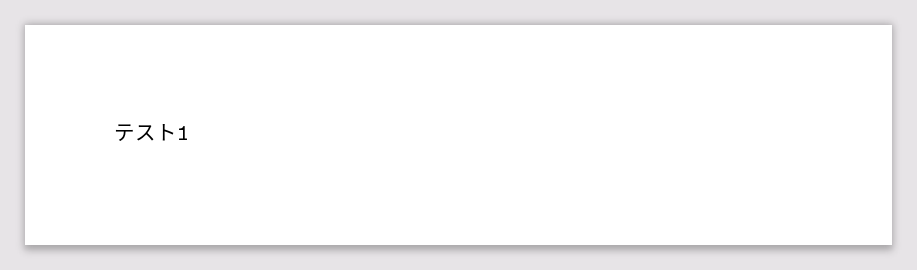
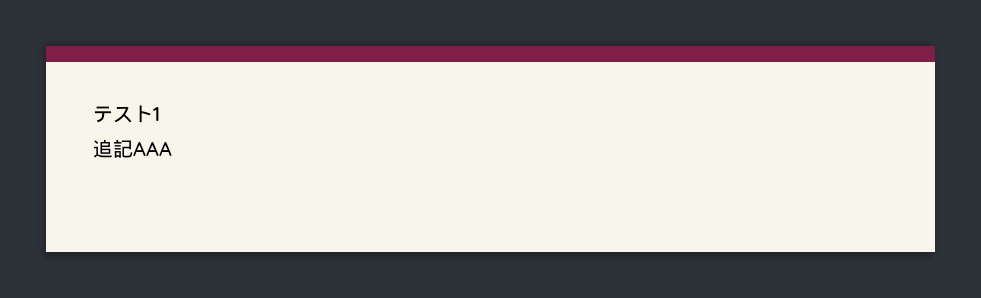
+ 追記AAA

